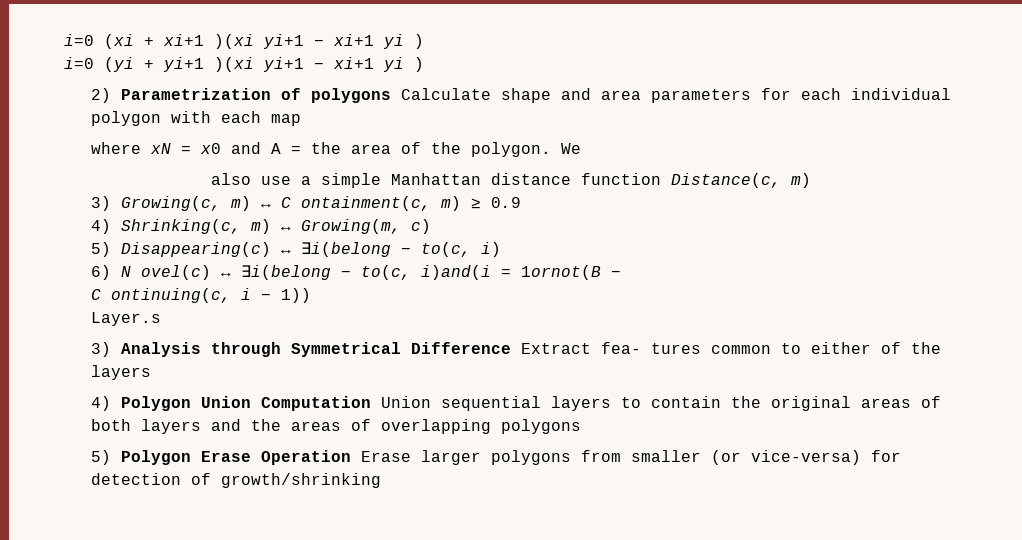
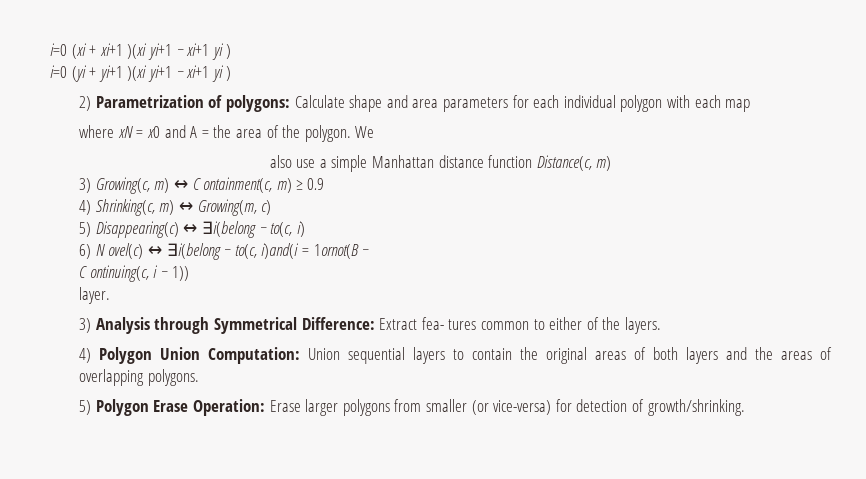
- 2) Parametrization of polygons Calculate shape and area parameters for each individual polygon with each map
+ 2) Parametrization of polygons: Calculate shape and area parameters for each individual polygon with each map
- Layer.s
+ layer.
- 3) Analysis through Symmetrical Difference Extract fea- tures common to either of the layers
+ 3) Analysis through Symmetrical Difference: Extract fea- tures common to either of the layers.
- 4) Polygon Union Computation Union sequential layers to contain the original areas of both layers and the areas of overlapping polygons
+ 4) Polygon Union Computation: Union sequential layers to contain the original areas of both layers and the areas of overlapping polygons.
- 5) Polygon Erase Operation Erase larger polygons from smaller (or vice-versa) for detection of growth/shrinking
+ 5) Polygon Erase Operation: Erase larger polygons from smaller (or vice-versa) for detection of growth/shrinking.

